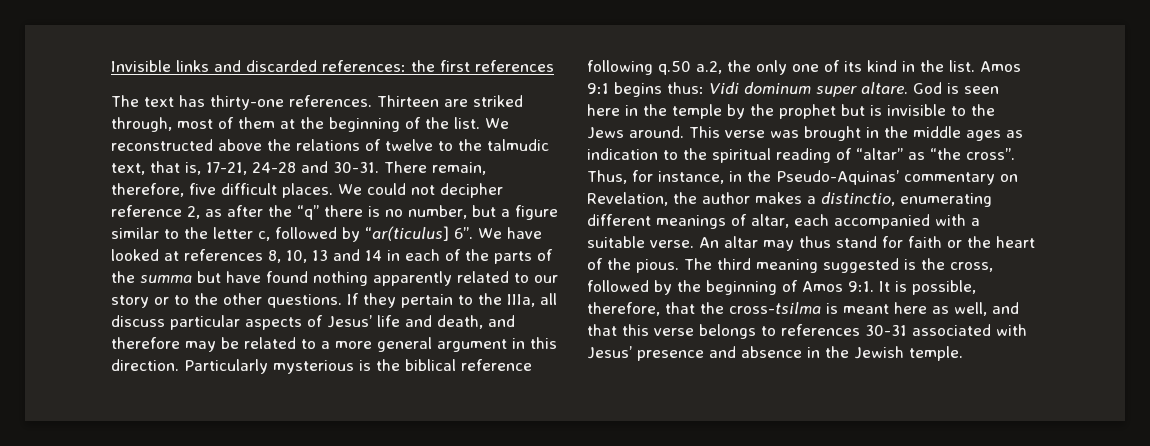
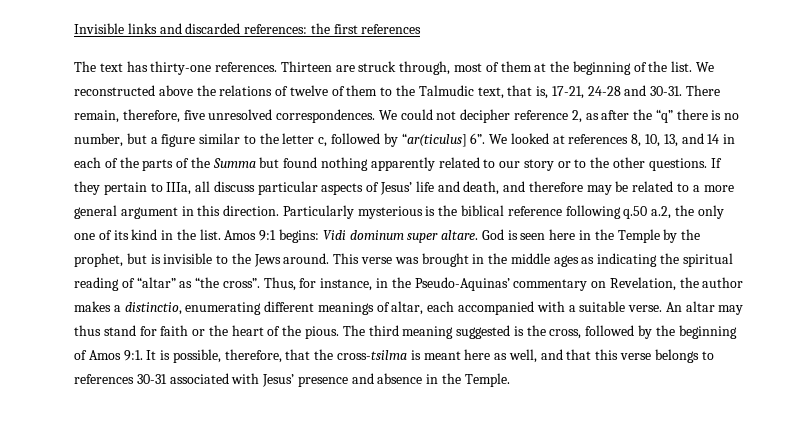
- Thirteen are striked through, most of them at the beginning of the list.
+ Thirteen are struck through, most of them at the beginning of the list.
- We reconstructed above the relations of twelve to the talmudic text, that is, 17-21, 24-28 and 30-31.
+ We reconstructed above the relations of twelve of them to the Talmudic text, that is, 17-21, 24-28 and 30-31.
- There remain, therefore, five difficult places.
+ There remain, therefore, five unresolved correspondences.
- We have looked at references 8, 10, 13 and 14 in each of the parts of the summa but have found nothing apparently related to our story or to the other questions.
+ We looked at references 8, 10, 13, and 14 in each of the parts of the Summa but found nothing apparently related to our story or to the other questions.
- If they pertain to the IIIa, all discuss particular aspects of Jesus’ life and death, and therefore may be related to a more general argument in this direction.
+ If they pertain to IIIa, all discuss particular aspects of Jesus’ life and death, and therefore may be related to a more general argument in this direction.
- Amos 9:1 begins thus: Vidi dominum super altare.
+ Amos 9:1 begins: Vidi dominum super altare.
- God is seen here in the temple by the prophet but is invisible to the Jews around.
+ God is seen here in the Temple by the prophet, but is invisible to the Jews around.
- This verse was brought in the middle ages as indication to the spiritual reading of “altar” as “the cross”.
+ This verse was brought in the middle ages as indicating the spiritual reading of “altar” as “the cross”.
- It is possible, therefore, that the cross-tsilma is meant here as well, and that this verse belongs to references 30-31 associated with Jesus’ presence and absence in the Jewish temple.
+ It is possible, therefore, that the cross-tsilma is meant here as well, and that this verse belongs to references 30-31 associated with Jesus’ presence and absence in the Temple.

